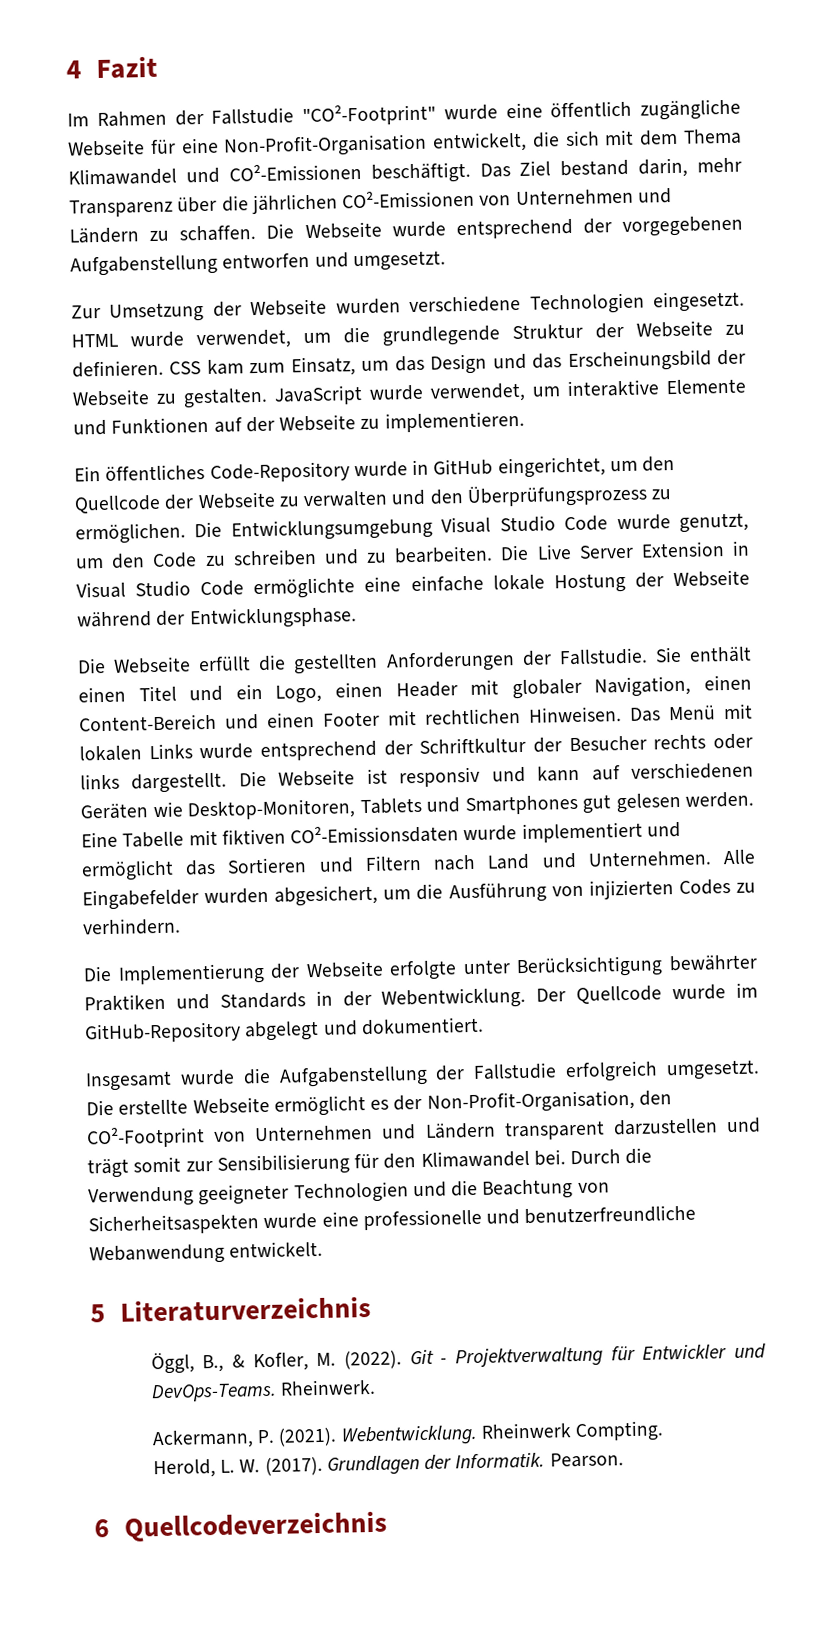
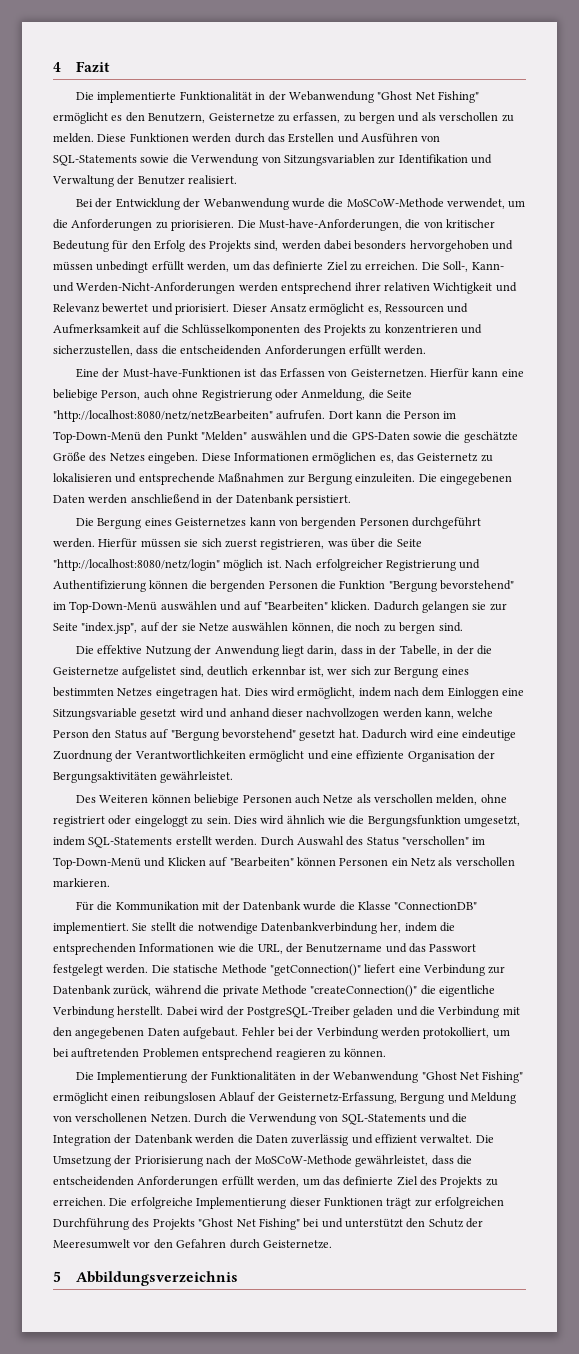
- Im Rahmen der Fallstudie "CO²-Footprint" wurde eine öffentlich zugängliche Webseite für eine Non-Profit-Organisation entwickelt, die sich mit dem Thema Klimawandel und CO²-Emissionen beschäftigt. Das Ziel bestand darin, mehr Transparenz über die jährlichen CO²-Emissionen von Unternehmen und Ländern zu schaffen. Die Webseite wurde entsprechend der vorgegebenen Aufgabenstellung entworfen und umgesetzt.
- Zur Umsetzung der Webseite wurden verschiedene Technologien eingesetzt. HTML wurde verwendet, um die grundlegende Struktur der Webseite zu definieren. CSS kam zum Einsatz, um das Design und das Erscheinungsbild der Webseite zu gestalten. JavaScript wurde verwendet, um interaktive Elemente und Funktionen auf der Webseite zu implementieren.
- Ein öffentliches Code-Repository wurde in GitHub eingerichtet, um den Quellcode der Webseite zu verwalten und den Überprüfungsprozess zu ermöglichen. Die Entwicklungsumgebung Visual Studio Code wurde genutzt, um den Code zu schreiben und zu bearbeiten. Die Live Server Extension in Visual Studio Code ermöglichte eine einfache lokale Hostung der Webseite während der Entwicklungsphase.
- Die Webseite erfüllt die gestellten Anforderungen der Fallstudie. Sie enthält einen Titel und ein Logo, einen Header mit globaler Navigation, einen Content-Bereich und einen Footer mit rechtlichen Hinweisen. Das Menü mit lokalen Links wurde entsprechend der Schriftkultur der Besucher rechts oder links dargestellt. Die Webseite ist responsiv und kann auf verschiedenen Geräten wie Desktop-Monitoren, Tablets und Smartphones gut gelesen werden. Eine Tabelle mit fiktiven CO²-Emissionsdaten wurde implementiert und ermöglicht das Sortieren und Filtern nach Land und Unternehmen. Alle Eingabefelder wurden abgesichert, um die Ausführung von injizierten Codes zu verhindern.
- Die Implementierung der Webseite erfolgte unter Berücksichtigung bewährter Praktiken und Standards in der Webentwicklung. Der Quellcode wurde im GitHub-Repository abgelegt und dokumentiert.
- Insgesamt wurde die Aufgabenstellung der Fallstudie erfolgreich umgesetzt. Die erstellte Webseite ermöglicht es der Non-Profit-Organisation, den CO²-Footprint von Unternehmen und Ländern transparent darzustellen und trägt somit zur Sensibilisierung für den Klimawandel bei. Durch die Verwendung geeigneter Technologien und die Beachtung von Sicherheitsaspekten wurde eine professionelle und benutzerfreundliche Webanwendung entwickelt.
- 5 Literaturverzeichnis
- Öggl, B., & Kofler, M. (2022). Git - Projektverwaltung für Entwickler und DevOps-Teams. Rheinwerk.
- Ackermann, P. (2021). Webentwicklung. Rheinwerk Compting.
- Herold, L. W. (2017). Grundlagen der Informatik. Pearson.
- 6 Quellcodeverzeichnis
+ Die implementierte Funktionalität in der Webanwendung "Ghost Net Fishing" ermöglicht es den Benutzern, Geisternetze zu erfassen, zu bergen und als verschollen zu melden. Diese Funktionen werden durch das Erstellen und Ausführen von SQL-Statements sowie die Verwendung von Sitzungsvariablen zur Identifikation und Verwaltung der Benutzer realisiert.
+ Bei der Entwicklung der Webanwendung wurde die MoSCoW-Methode verwendet, um die Anforderungen zu priorisieren. Die Must-have-Anforderungen, die von kritischer Bedeutung für den Erfolg des Projekts sind, werden dabei besonders hervorgehoben und müssen unbedingt erfüllt werden, um das definierte Ziel zu erreichen. Die Soll-, Kann- und Werden-Nicht-Anforderungen werden entsprechend ihrer relativen Wichtigkeit und Relevanz bewertet und priorisiert. Dieser Ansatz ermöglicht es, Ressourcen und Aufmerksamkeit auf die Schlüsselkomponenten des Projekts zu konzentrieren und sicherzustellen, dass die entscheidenden Anforderungen erfüllt werden.
+ Eine der Must-have-Funktionen ist das Erfassen von Geisternetzen. Hierfür kann eine beliebige Person, auch ohne Registrierung oder Anmeldung, die Seite "http://localhost:8080/netz/netzBearbeiten" aufrufen. Dort kann die Person im Top-Down-Menü den Punkt "Melden" auswählen und die GPS-Daten sowie die geschätzte Größe des Netzes eingeben. Diese Informationen ermöglichen es, das Geisternetz zu lokalisieren und entsprechende Maßnahmen zur Bergung einzuleiten. Die eingegebenen Daten werden anschließend in der Datenbank persistiert.
+ Die Bergung eines Geisternetzes kann von bergenden Personen durchgeführt werden. Hierfür müssen sie sich zuerst registrieren, was über die Seite "http://localhost:8080/netz/login" möglich ist. Nach erfolgreicher Registrierung und Authentifizierung können die bergenden Personen die Funktion "Bergung bevorstehend" im Top-Down-Menü auswählen und auf "Bearbeiten" klicken. Dadurch gelangen sie zur Seite "index.jsp", auf der sie Netze auswählen können, die noch zu bergen sind.
+ Die effektive Nutzung der Anwendung liegt darin, dass in der Tabelle, in der die Geisternetze aufgelistet sind, deutlich erkennbar ist, wer sich zur Bergung eines bestimmten Netzes eingetragen hat. Dies wird ermöglicht, indem nach dem Einloggen eine Sitzungsvariable gesetzt wird und anhand dieser nachvollzogen werden kann, welche Person den Status auf "Bergung bevorstehend" gesetzt hat. Dadurch wird eine eindeutige Zuordnung der Verantwortlichkeiten ermöglicht und eine effiziente Organisation der Bergungsaktivitäten gewährleistet.
+ Des Weiteren können beliebige Personen auch Netze als verschollen melden, ohne registriert oder eingeloggt zu sein. Dies wird ähnlich wie die Bergungsfunktion umgesetzt, indem SQL-Statements erstellt werden. Durch Auswahl des Status "verschollen" im Top-Down-Menü und Klicken auf "Bearbeiten" können Personen ein Netz als verschollen markieren.
+ Für die Kommunikation mit der Datenbank wurde die Klasse "ConnectionDB" implementiert. Sie stellt die notwendige Datenbankverbindung her, indem die entsprechenden Informationen wie die URL, der Benutzername und das Passwort festgelegt werden. Die statische Methode "getConnection()" liefert eine Verbindung zur Datenbank zurück, während die private Methode "createConnection()" die eigentliche Verbindung herstellt. Dabei wird der PostgreSQL-Treiber geladen und die Verbindung mit den angegebenen Daten aufgebaut. Fehler bei der Verbindung werden protokolliert, um bei auftretenden Problemen entsprechend reagieren zu können.
+ Die Implementierung der Funktionalitäten in der Webanwendung "Ghost Net Fishing" ermöglicht einen reibungslosen Ablauf der Geisternetz-Erfassung, Bergung und Meldung von verschollenen Netzen. Durch die Verwendung von SQL-Statements und die Integration der Datenbank werden die Daten zuverlässig und effizient verwaltet. Die Umsetzung der Priorisierung nach der MoSCoW-Methode gewährleistet, dass die entscheidenden Anforderungen erfüllt werden, um das definierte Ziel des Projekts zu erreichen. Die erfolgreiche Implementierung dieser Funktionen trägt zur erfolgreichen Durchführung des Projekts "Ghost Net Fishing" bei und unterstützt den Schutz der Meeresumwelt vor den Gefahren durch Geisternetze.
+ 5 Abbildungsverzeichnis

